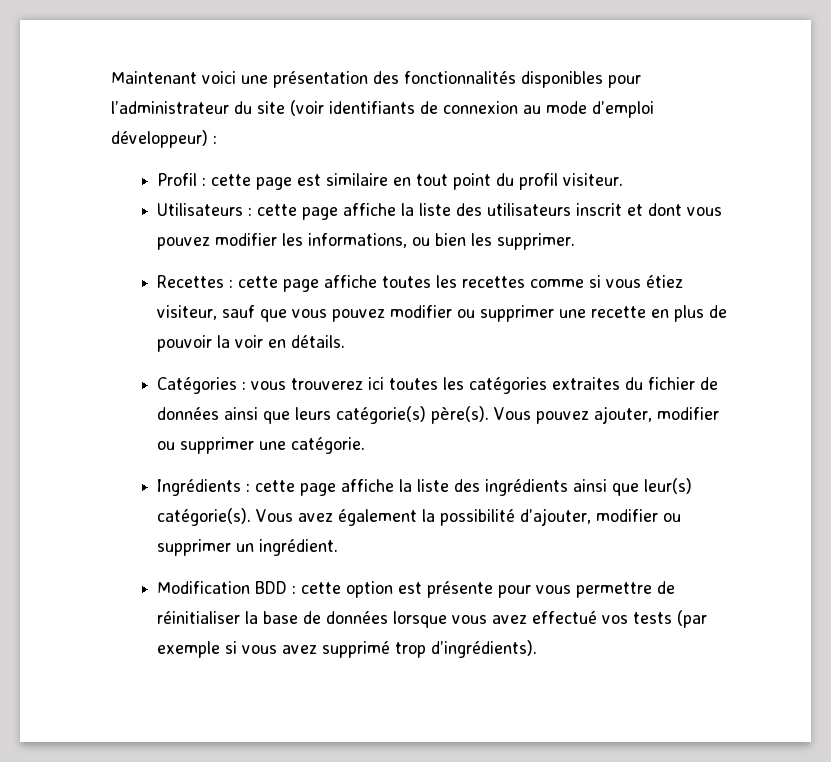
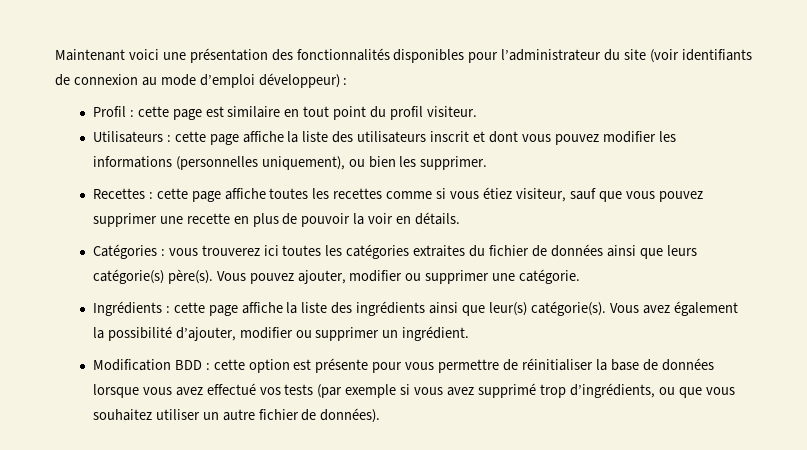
- Utilisateurs : cette page affiche la liste des utilisateurs inscrit et dont vous pouvez modifier les informations, ou bien les supprimer.
+ Utilisateurs : cette page affiche la liste des utilisateurs inscrit et dont vous pouvez modifier les informations (personnelles uniquement), ou bien les supprimer.
- Recettes : cette page affiche toutes les recettes comme si vous étiez visiteur, sauf que vous pouvez modifier ou supprimer une recette en plus de pouvoir la voir en détails.
+ Recettes : cette page affiche toutes les recettes comme si vous étiez visiteur, sauf que vous pouvez supprimer une recette en plus de pouvoir la voir en détails.
- Modification BDD : cette option est présente pour vous permettre de réinitialiser la base de données lorsque vous avez effectué vos tests (par exemple si vous avez supprimé trop d’ingrédients).
+ Modification BDD : cette option est présente pour vous permettre de réinitialiser la base de données lorsque vous avez effectué vos tests (par exemple si vous avez supprimé trop d’ingrédients, ou que vous souhaitez utiliser un autre fichier de données).

